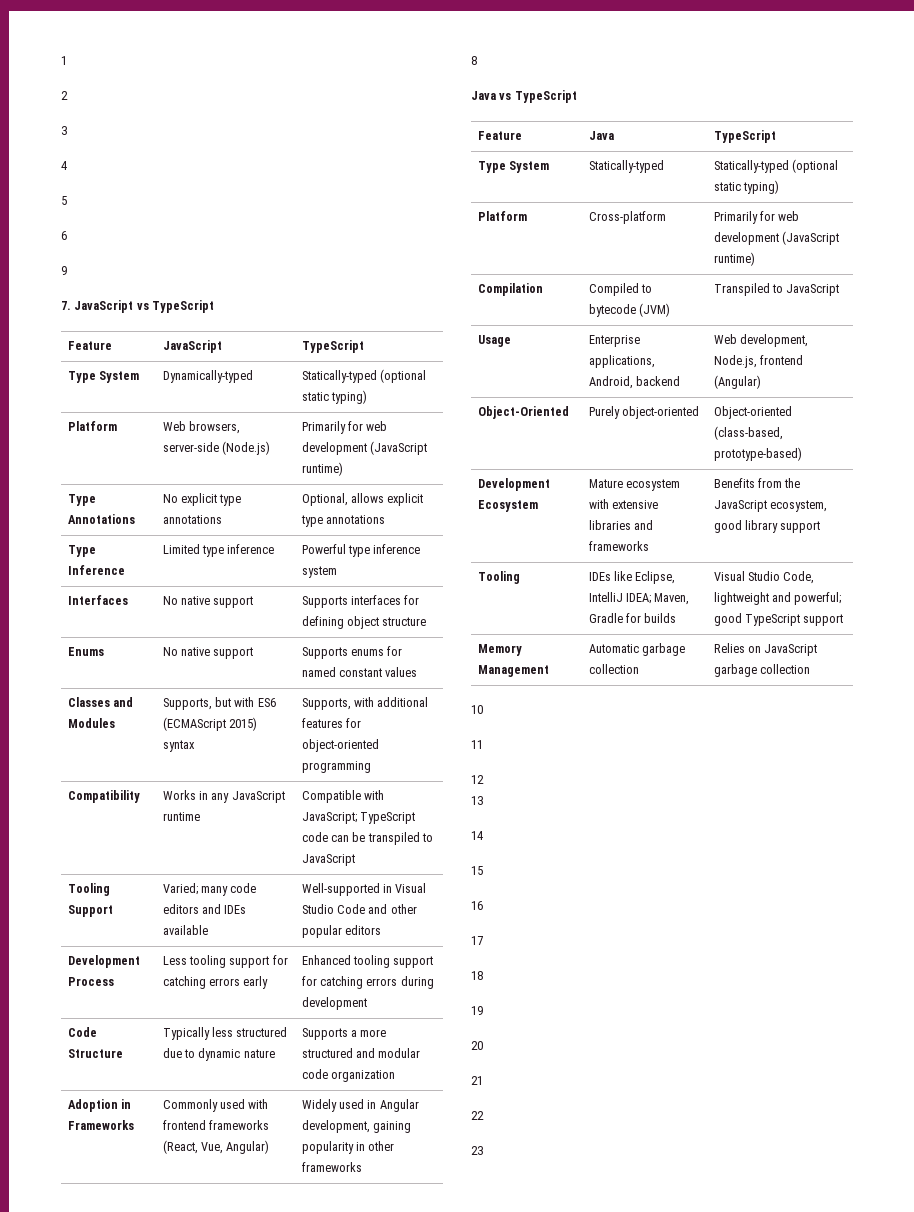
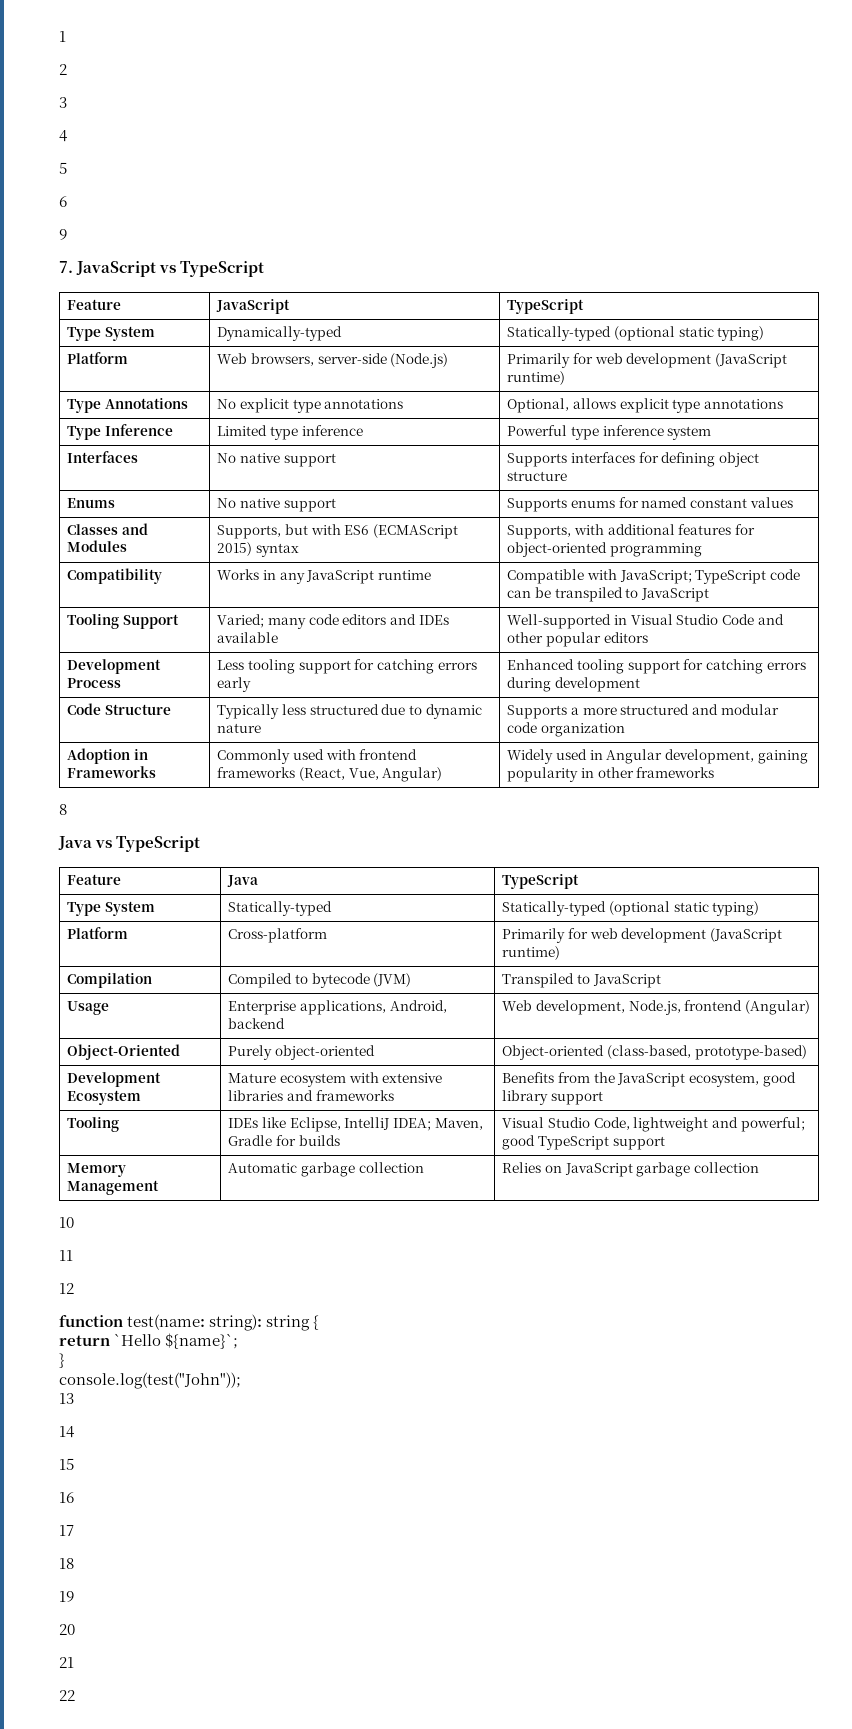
+ function test(name: string): string {
+ return `Hello ${name}`;
+ }
+ console.log(test("John"));
- 23

